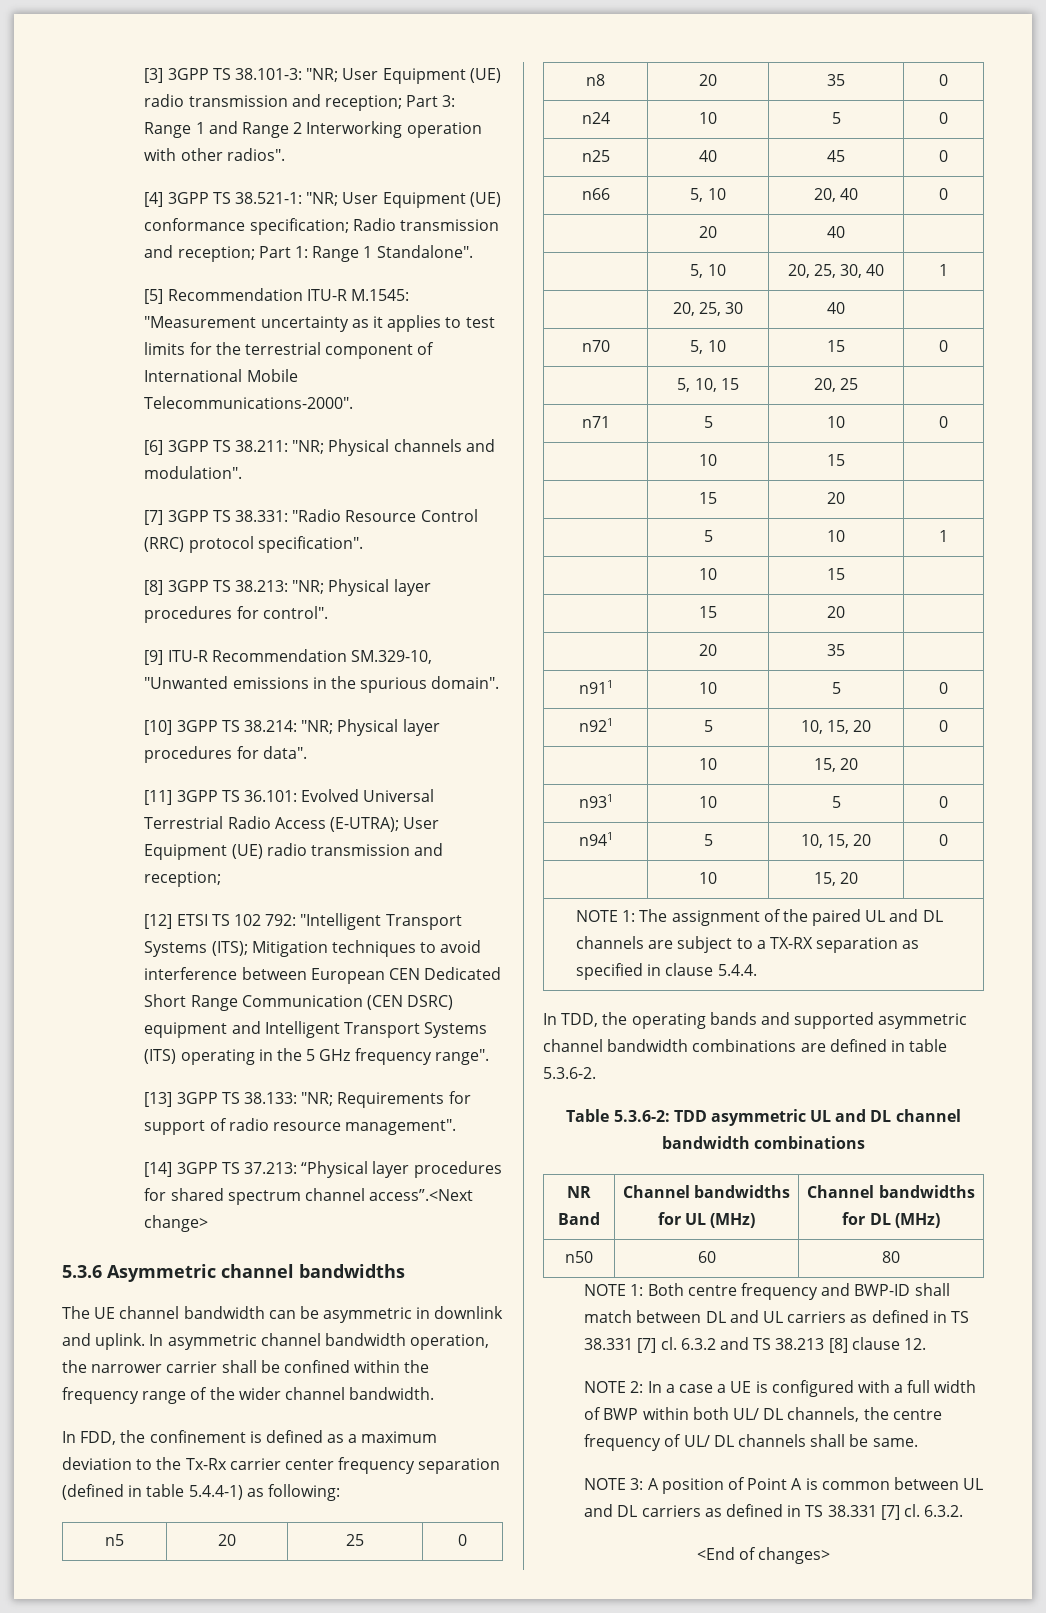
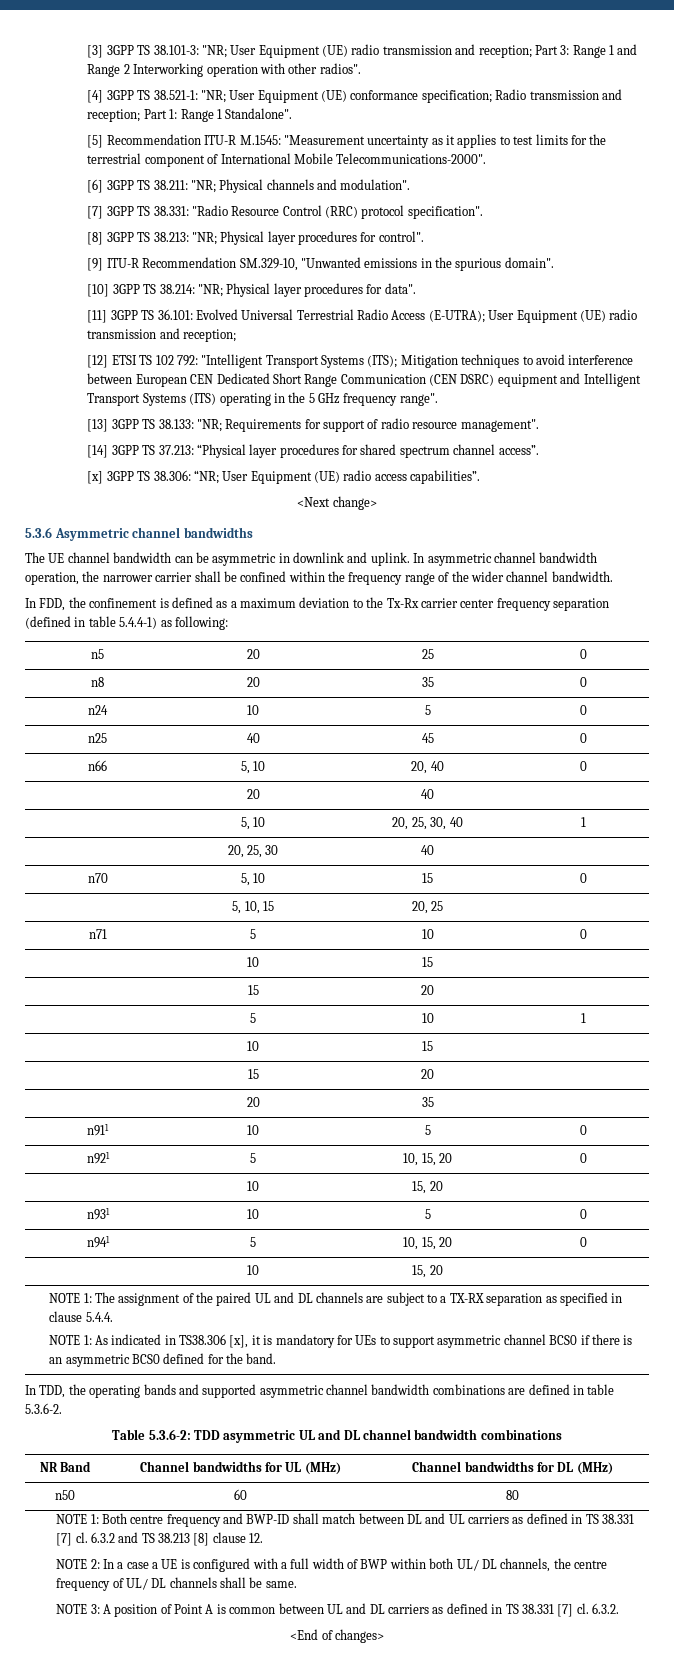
- [14] 3GPP TS 37.213: “Physical layer procedures for shared spectrum channel access”.<Next change>
+ [14] 3GPP TS 37.213: “Physical layer procedures for shared spectrum channel access”.
+ [x] 3GPP TS 38.306: “NR; User Equipment (UE) radio access capabilities”.
+ <Next change>
+ NOTE 1: As indicated in TS38.306 [x], it is mandatory for UEs to support asymmetric channel BCS0 if there is an asymmetric BCS0 defined for the band.

